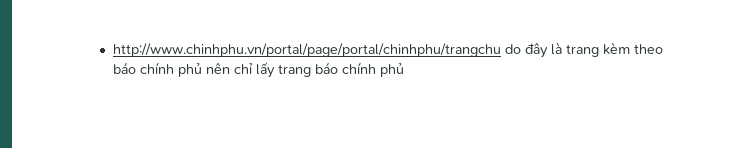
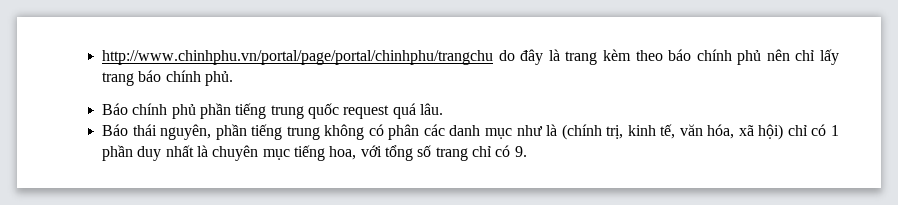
- http://www.chinhphu.vn/portal/page/portal/chinhphu/trangchu do đây là trang kèm theo báo chính phủ nên chỉ lấy trang báo chính phủ
+ http://www.chinhphu.vn/portal/page/portal/chinhphu/trangchu do đây là trang kèm theo báo chính phủ nên chỉ lấy trang báo chính phủ.
+ Báo chính phủ phần tiếng trung quốc request quá lâu.
+ Báo thái nguyên, phần tiếng trung không có phân các danh mục như là (chính trị, kinh tế, văn hóa, xã hội) chỉ có 1 phần duy nhất là chuyên mục tiếng hoa, với tổng số trang chỉ có 9.

